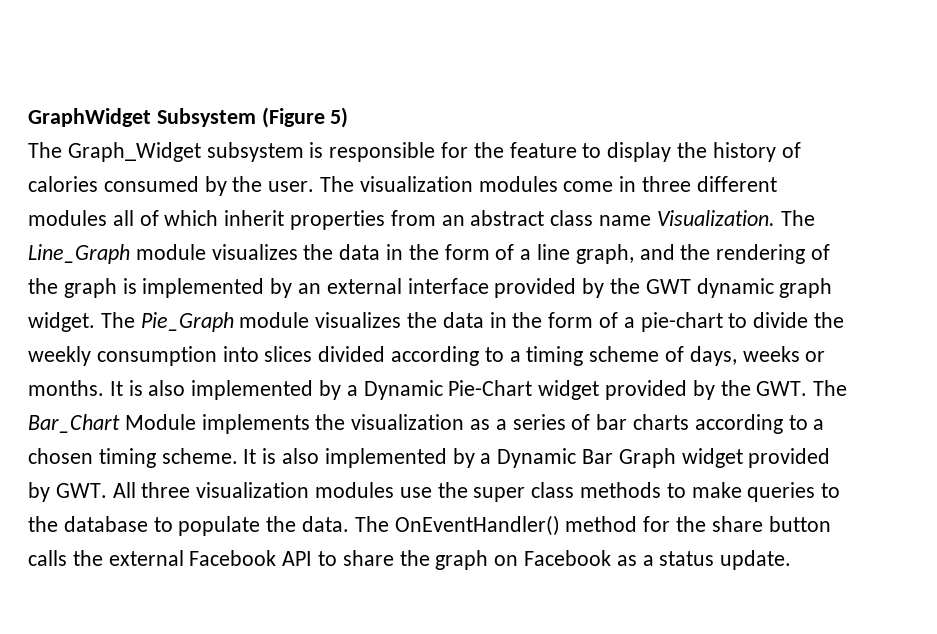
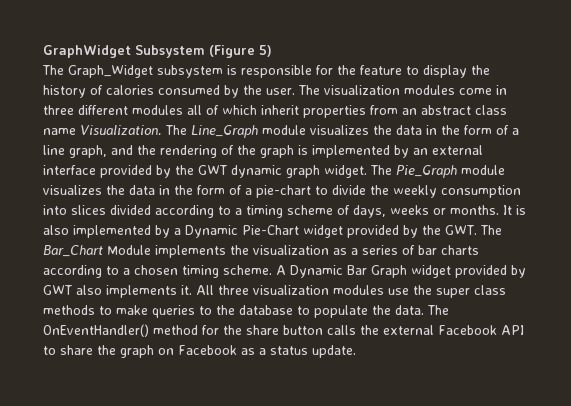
- It is also implemented by a Dynamic Bar Graph widget provided by GWT. All three visualization modules use the super class methods to make queries to the database to populate the data.
+ A Dynamic Bar Graph widget provided by GWT also implements it. All three visualization modules use the super class methods to make queries to the database to populate the data.

